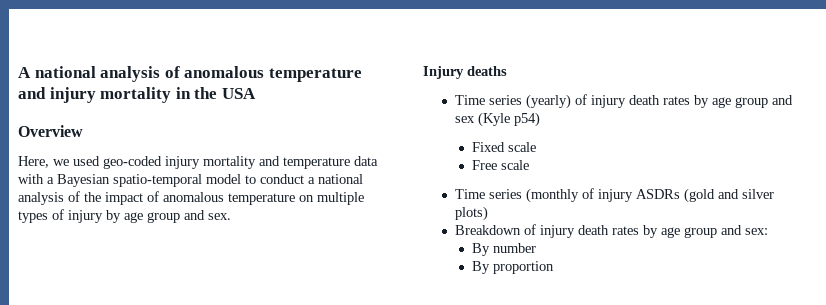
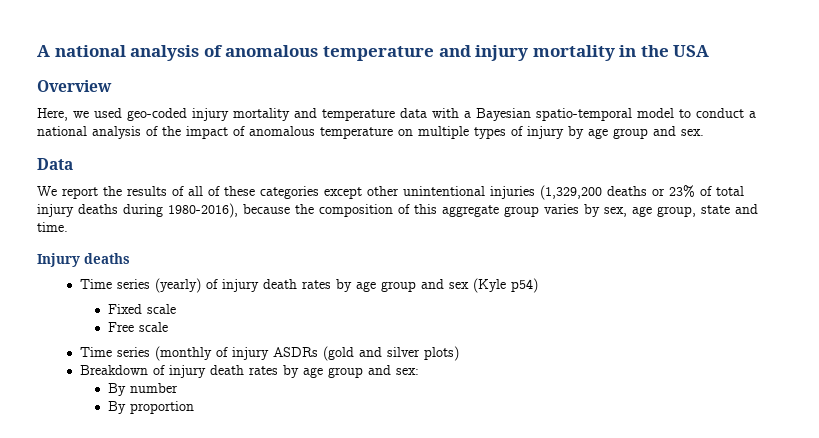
+ Data
+ We report the results of all of these categories except other unintentional injuries (1,329,200 deaths or 23% of total injury deaths during 1980-2016), because the composition of this aggregate group varies by sex, age group, state and time.

